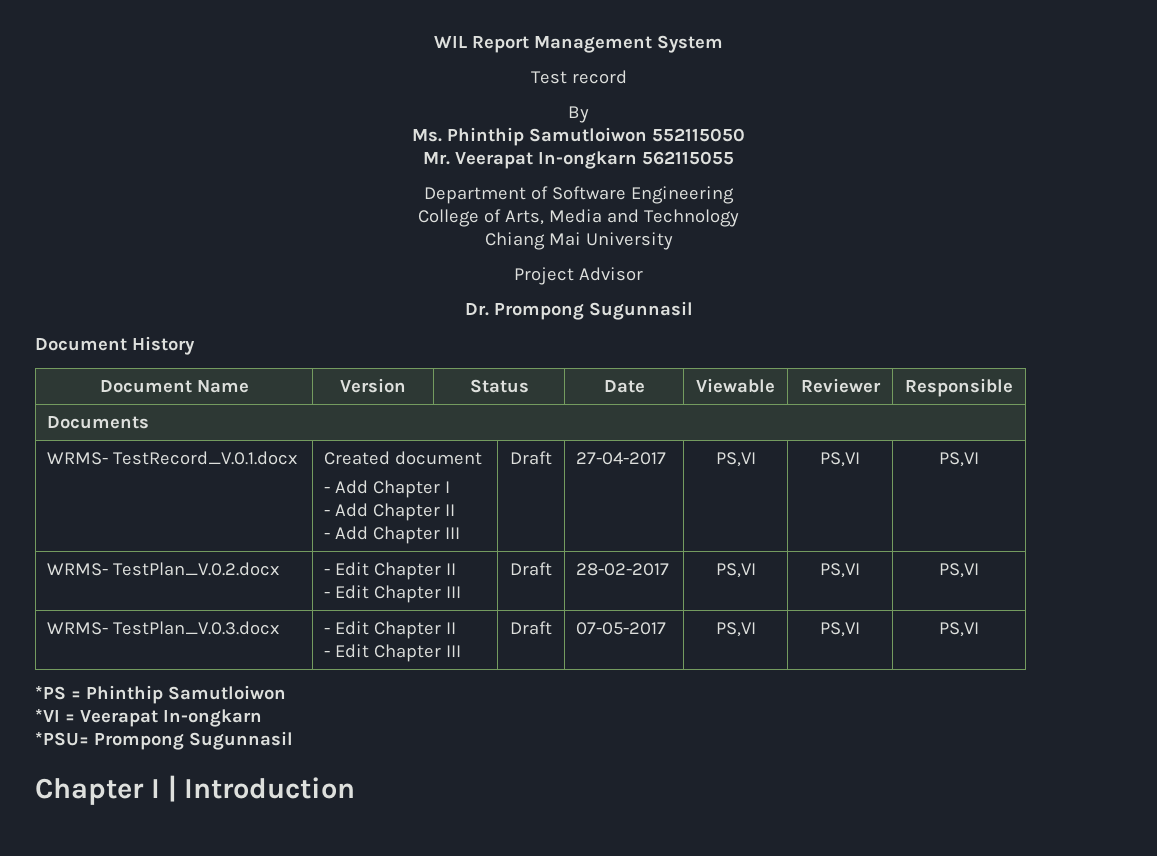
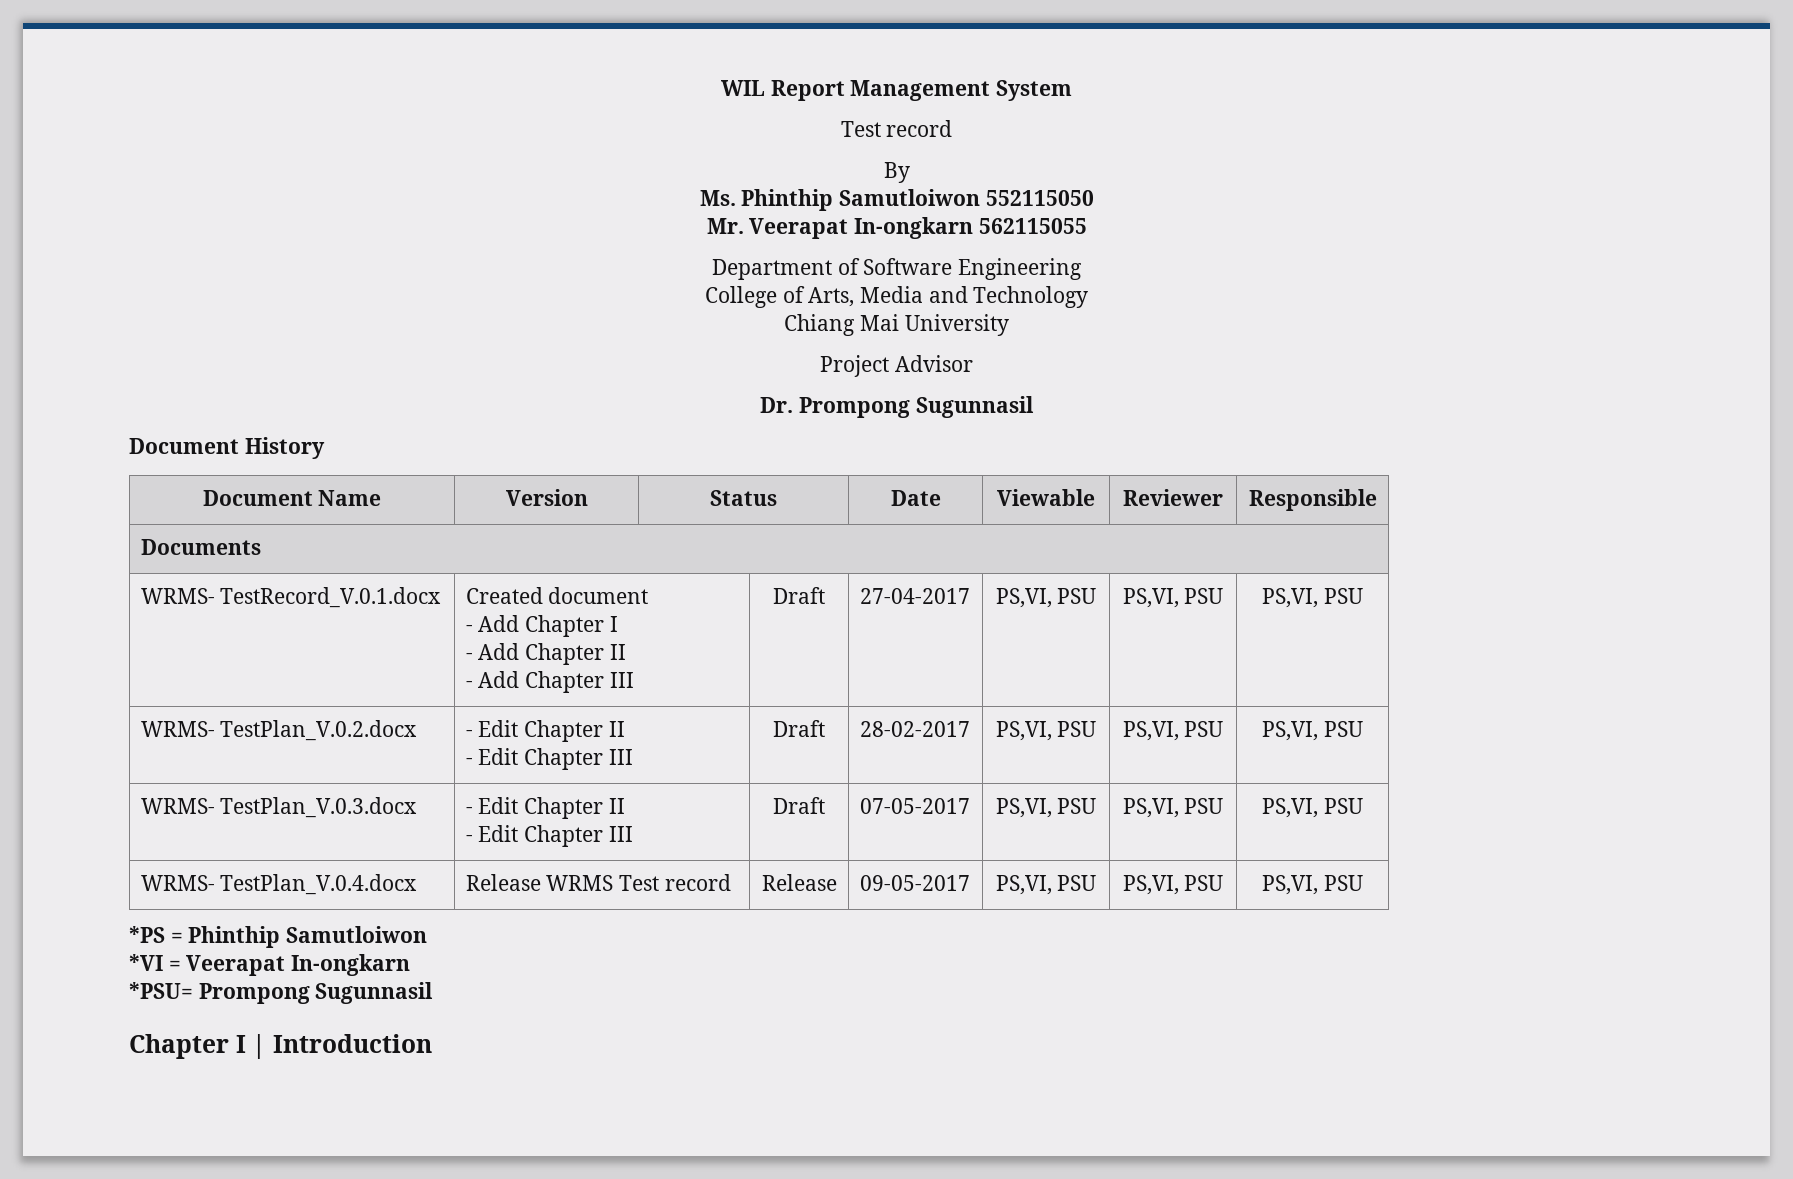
  WRMS- TestRecord_V.0.1.docx | Created document
  - Add Chapter I
  - Add Chapter II
- - Add Chapter III | Draft | 27-04-2017 | PS,VI | PS,VI | PS,VI
+ - Add Chapter III | Draft | 27-04-2017 | PS,VI, PSU | PS,VI, PSU | PS,VI, PSU
  WRMS- TestPlan_V.0.2.docx | - Edit Chapter II
- - Edit Chapter III | Draft | 28-02-2017 | PS,VI | PS,VI | PS,VI
+ - Edit Chapter III | Draft | 28-02-2017 | PS,VI, PSU | PS,VI, PSU | PS,VI, PSU
  WRMS- TestPlan_V.0.3.docx | - Edit Chapter II
- - Edit Chapter III | Draft | 07-05-2017 | PS,VI | PS,VI | PS,VI
+ - Edit Chapter III | Draft | 07-05-2017 | PS,VI, PSU | PS,VI, PSU | PS,VI, PSU
+ WRMS- TestPlan_V.0.4.docx | Release WRMS Test record | Release | 09-05-2017 | PS,VI, PSU | PS,VI, PSU | PS,VI, PSU

